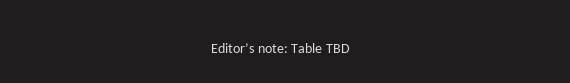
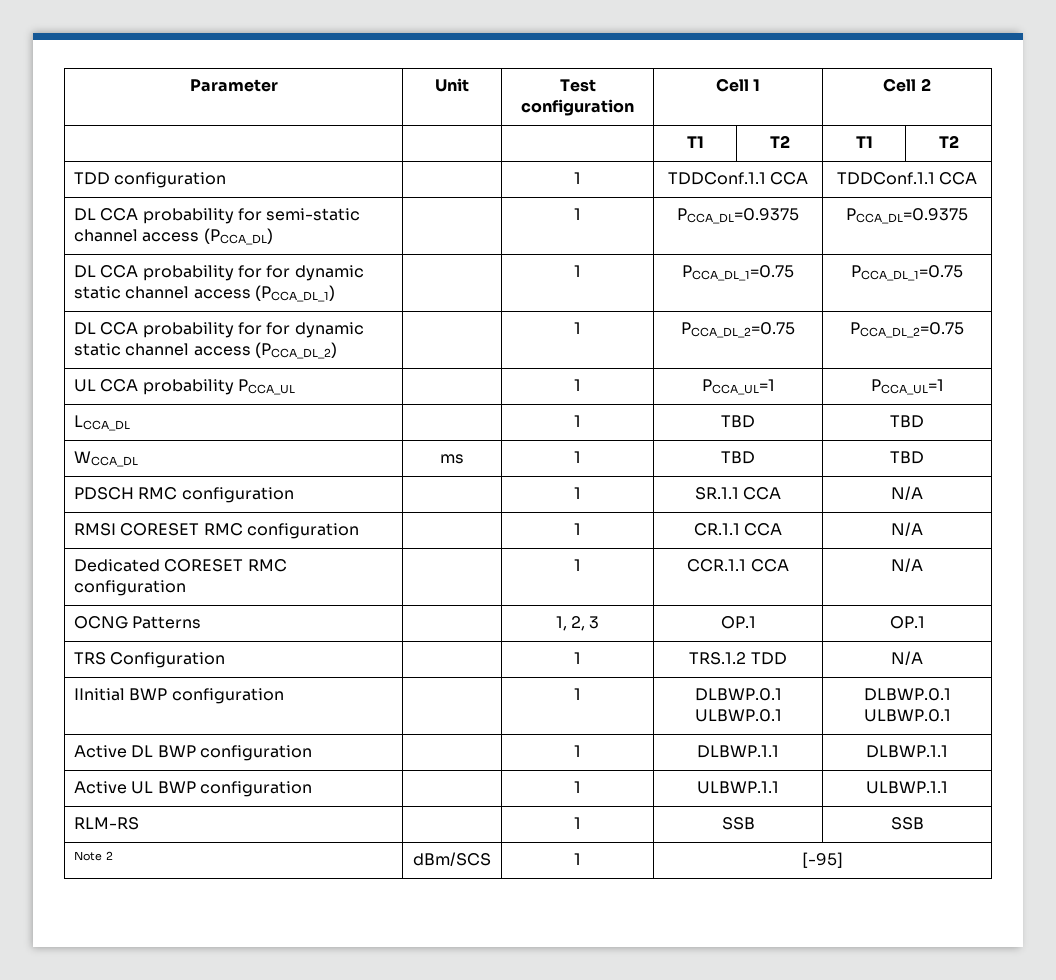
- Editor’s note: Table TBD
+ Parameter | Unit | Test configuration | Cell 1 | Cell 2
+ | | | T1 | T2 | T1 | T2
+ TDD configuration | | 1 | TDDConf.1.1 CCA | TDDConf.1.1 CCA
+ DL CCA probability for semi-static channel access (PCCA_DL) | | 1 | PCCA_DL=0.9375 | PCCA_DL=0.9375
+ DL CCA probability for for dynamic static channel access (PCCA_DL_1) | | 1 | PCCA_DL_1=0.75 | PCCA_DL_1=0.75
+ DL CCA probability for for dynamic static channel access (PCCA_DL_2) | | 1 | PCCA_DL_2=0.75 | PCCA_DL_2=0.75
+ UL CCA probability PCCA_UL | | 1 | PCCA_UL=1 | PCCA_UL=1
+ LCCA_DL | | 1 | TBD | TBD
+ WCCA_DL | ms | 1 | TBD | TBD
+ PDSCH RMC configuration | | 1 | SR.1.1 CCA | N/A
+ RMSI CORESET RMC configuration | | 1 | CR.1.1 CCA | N/A
+ Dedicated CORESET RMC configuration | | 1 | CCR.1.1 CCA | N/A
+ OCNG Patterns | | 1, 2, 3 | OP.1 | OP.1
+ TRS Configuration | | 1 | TRS.1.2 TDD | N/A
+ IInitial BWP configuration | | 1 | DLBWP.0.1 ULBWP.0.1 | DLBWP.0.1 ULBWP.0.1
+ Active DL BWP configuration | | 1 | DLBWP.1.1 | DLBWP.1.1
+ Active UL BWP configuration | | 1 | ULBWP.1.1 | ULBWP.1.1
+ RLM-RS | | 1 | SSB | SSB
+ Note 2 | dBm/SCS | 1 | [-95]

